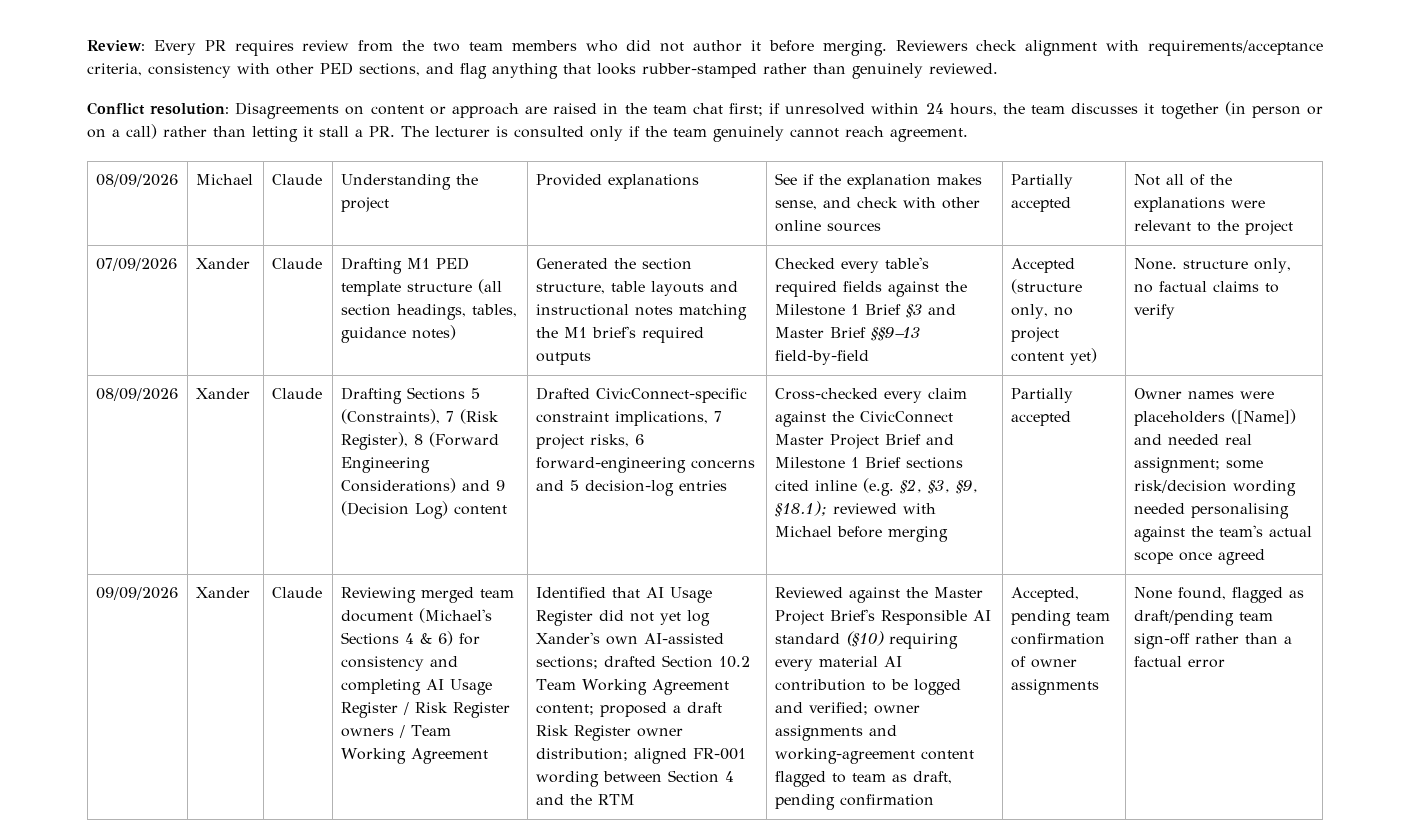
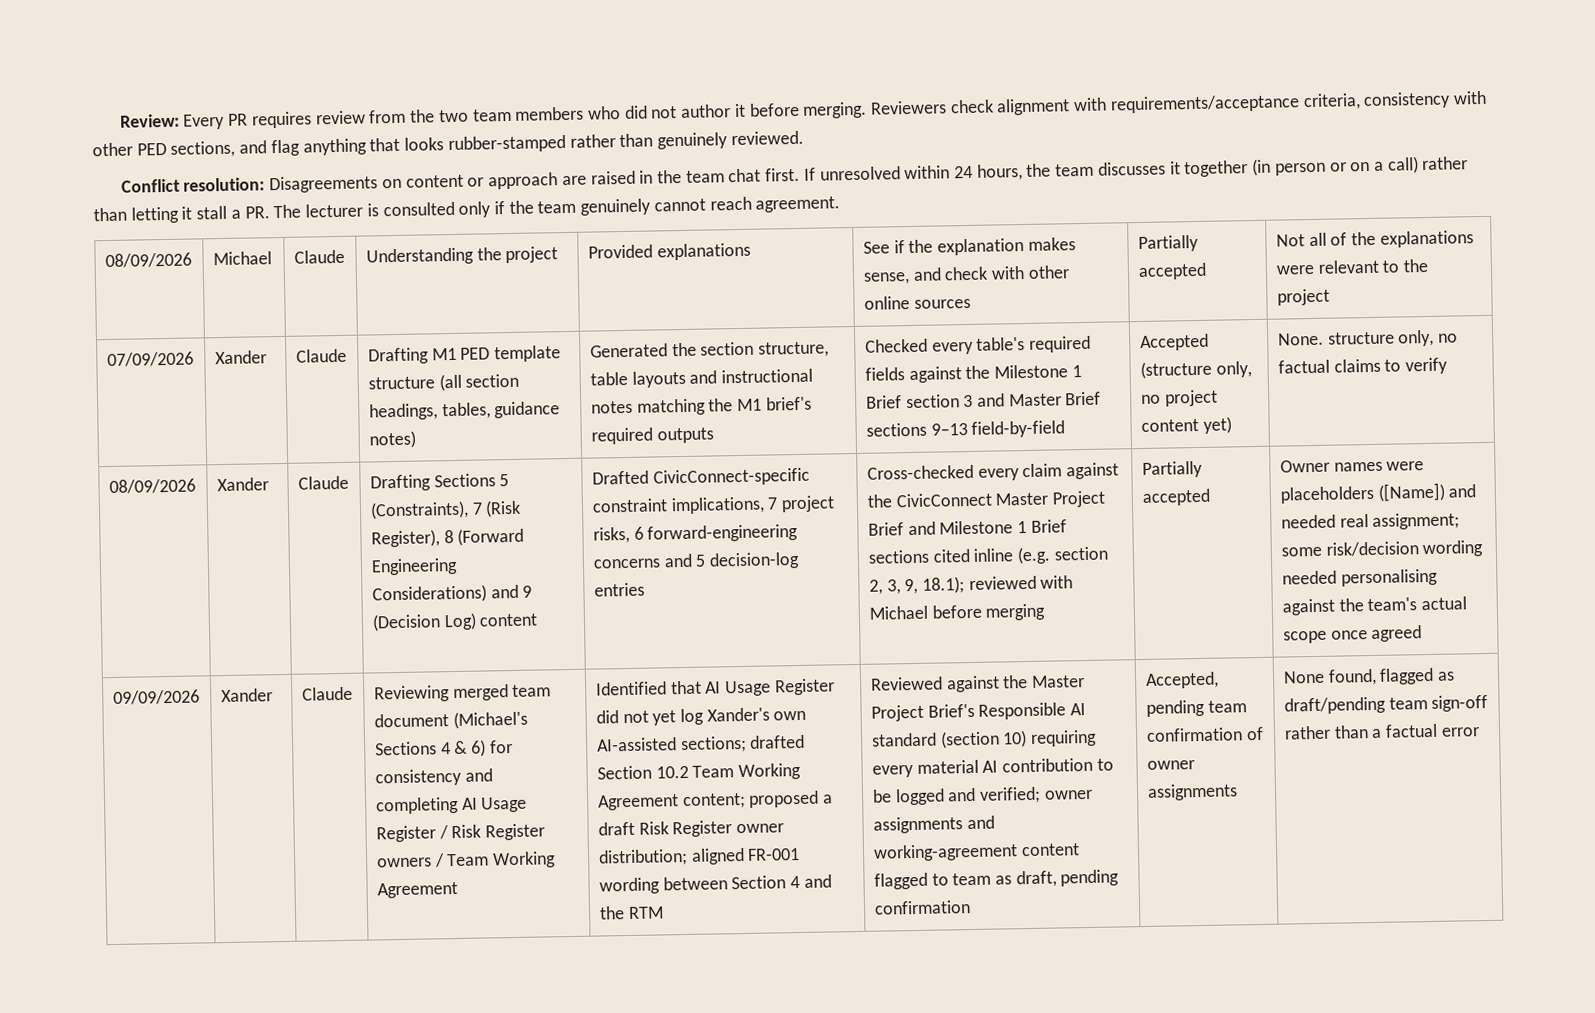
- Conflict resolution: Disagreements on content or approach are raised in the team chat first; if unresolved within 24 hours, the team discusses it together (in person or on a call) rather than letting it stall a PR. The lecturer is consulted only if the team genuinely cannot reach agreement.
+ Conflict resolution: Disagreements on content or approach are raised in the team chat first. If unresolved within 24 hours, the team discusses it together (in person or on a call) rather than letting it stall a PR. The lecturer is consulted only if the team genuinely cannot reach agreement.
- Checked every table's required fields against the Milestone 1 Brief §3 and Master Brief §§9–13 field-by-field
+ Checked every table's required fields against the Milestone 1 Brief section 3 and Master Brief sections 9–13 field-by-field
- Cross-checked every claim against the CivicConnect Master Project Brief and Milestone 1 Brief sections cited inline (e.g. §2, §3, §9, §18.1); reviewed with Michael before merging
+ Cross-checked every claim against the CivicConnect Master Project Brief and Milestone 1 Brief sections cited inline (e.g. section 2, 3, 9, 18.1); reviewed with Michael before merging
- Reviewed against the Master Project Brief's Responsible AI standard (§10) requiring every material AI contribution to be logged and verified; owner assignments and working-agreement content flagged to team as draft, pending confirmation
+ Reviewed against the Master Project Brief's Responsible AI standard (section 10) requiring every material AI contribution to be logged and verified; owner assignments and working-agreement content flagged to team as draft, pending confirmation

